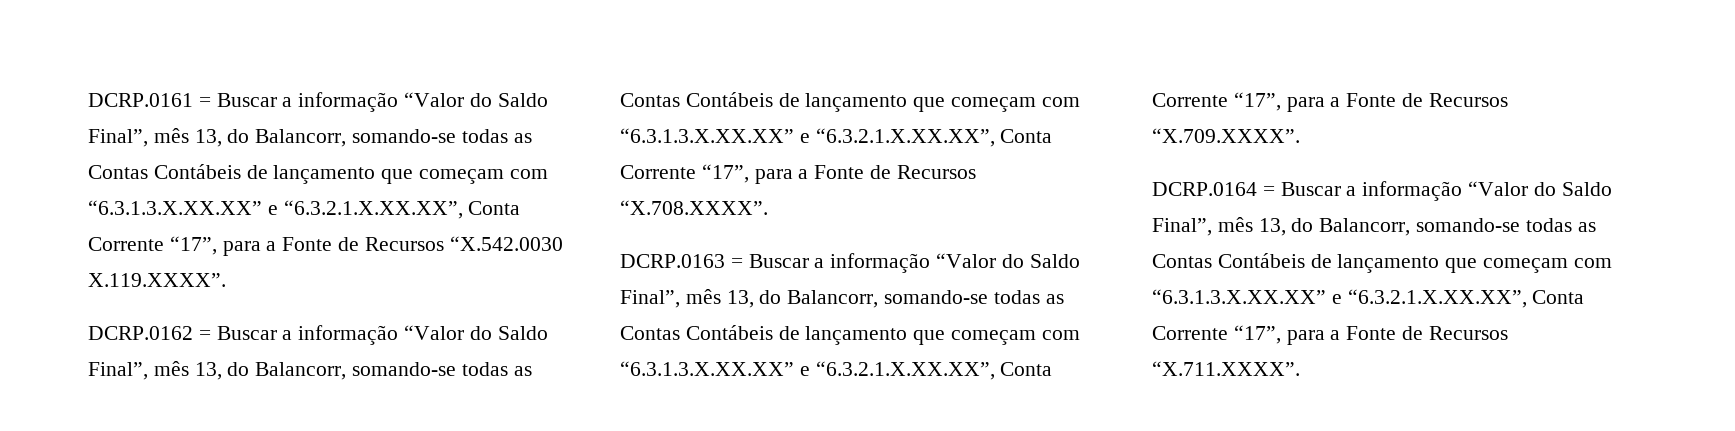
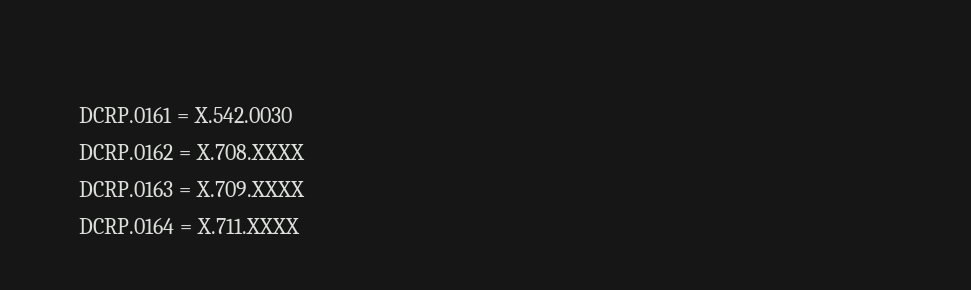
- DCRP.0161 = Buscar a informação “Valor do Saldo Final”, mês 13, do Balancorr, somando-se todas as Contas Contábeis de lançamento que começam com “6.3.1.3.X.XX.XX” e “6.3.2.1.X.XX.XX”, Conta Corrente “17”, para a Fonte de Recursos “X.542.0030 X.119.XXXX”.
- DCRP.0162 = Buscar a informação “Valor do Saldo Final”, mês 13, do Balancorr, somando-se todas as Contas Contábeis de lançamento que começam com “6.3.1.3.X.XX.XX” e “6.3.2.1.X.XX.XX”, Conta Corrente “17”, para a Fonte de Recursos “X.708.XXXX”.
- DCRP.0163 = Buscar a informação “Valor do Saldo Final”, mês 13, do Balancorr, somando-se todas as Contas Contábeis de lançamento que começam com “6.3.1.3.X.XX.XX” e “6.3.2.1.X.XX.XX”, Conta Corrente “17”, para a Fonte de Recursos “X.709.XXXX”.
- DCRP.0164 = Buscar a informação “Valor do Saldo Final”, mês 13, do Balancorr, somando-se todas as Contas Contábeis de lançamento que começam com “6.3.1.3.X.XX.XX” e “6.3.2.1.X.XX.XX”, Conta Corrente “17”, para a Fonte de Recursos “X.711.XXXX”.
+ DCRP.0161 = X.542.0030
+ DCRP.0162 = X.708.XXXX
+ DCRP.0163 = X.709.XXXX
+ DCRP.0164 = X.711.XXXX

